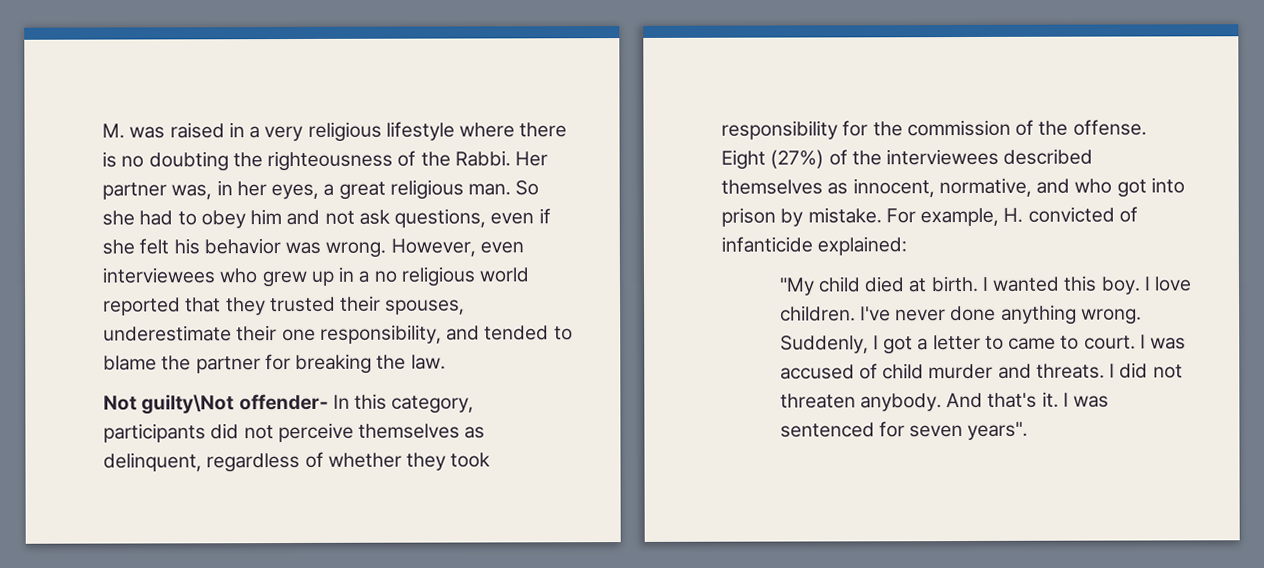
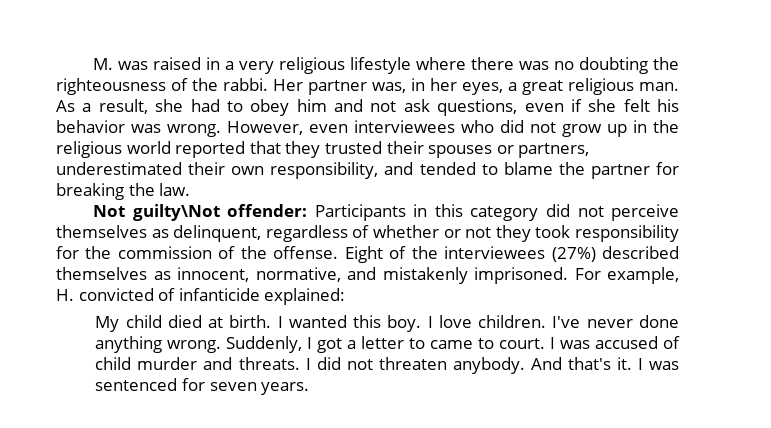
- M. was raised in a very religious lifestyle where there is no doubting the righteousness of the Rabbi.
+ M. was raised in a very religious lifestyle where there was no doubting the righteousness of the rabbi.
- So she had to obey him and not ask questions, even if she felt his behavior was wrong.
+ As a result, she had to obey him and not ask questions, even if she felt his behavior was wrong.
- However, even interviewees who grew up in a no religious world reported that they trusted their spouses, underestimate their one responsibility, and tended to blame the partner for breaking the law.
+ However, even interviewees who did not grow up in the religious world reported that they trusted their spouses or partners, underestimated their own responsibility, and tended to blame the partner for breaking the law.
- Not guilty\Not offender- In this category, participants did not perceive themselves as delinquent, regardless of whether they took responsibility for the commission of the offense.
+ Not guilty\Not offender: Participants in this category did not perceive themselves as delinquent, regardless of whether or not they took responsibility for the commission of the offense.
- Eight (27%) of the interviewees described themselves as innocent, normative, and who got into prison by mistake.
+ Eight of the interviewees (27%) described themselves as innocent, normative, and mistakenly imprisoned.
- "My child died at birth.
+ My child died at birth.
- I was sentenced for seven years".
+ I was sentenced for seven years.

